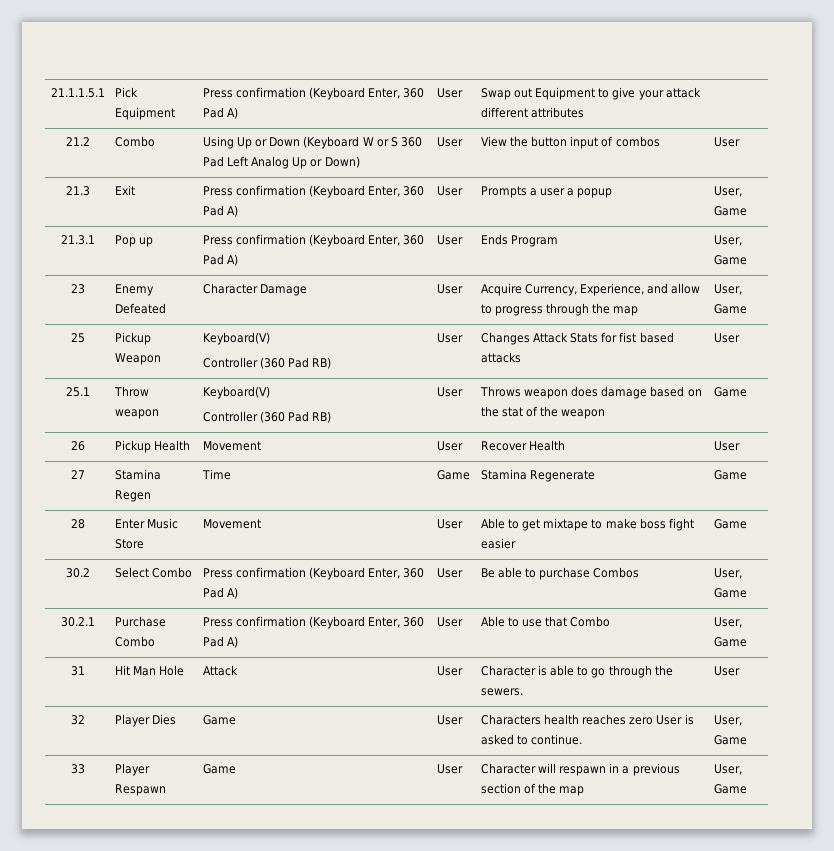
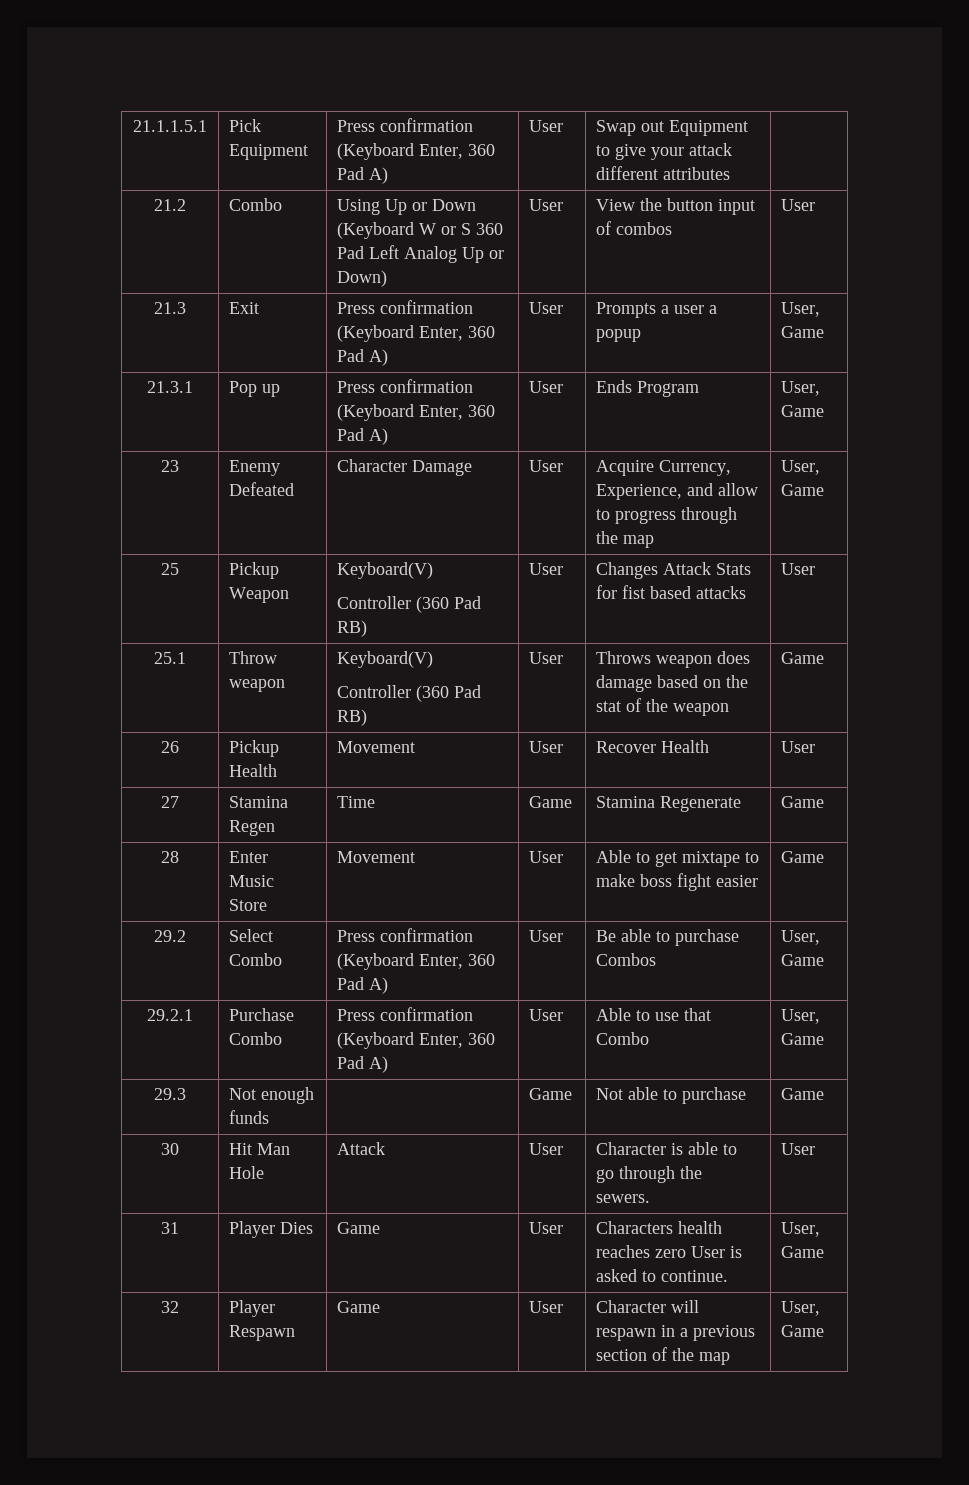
- 30.2 | Select Combo | Press confirmation (Keyboard Enter, 360 Pad A) | User | Be able to purchase Combos | User, Game
+ 29.2 | Select Combo | Press confirmation (Keyboard Enter, 360 Pad A) | User | Be able to purchase Combos | User, Game
- 30.2.1 | Purchase Combo | Press confirmation (Keyboard Enter, 360 Pad A) | User | Able to use that Combo | User, Game
+ 29.2.1 | Purchase Combo | Press confirmation (Keyboard Enter, 360 Pad A) | User | Able to use that Combo | User, Game
- 31 | Hit Man Hole | Attack | User | Character is able to go through the sewers. | User
+ 29.3 | Not enough funds | | Game | Not able to purchase | Game
+ 30 | Hit Man Hole | Attack | User | Character is able to go through the sewers. | User
- 32 | Player Dies | Game | User | Characters health reaches zero User is asked to continue. | User, Game
+ 31 | Player Dies | Game | User | Characters health reaches zero User is asked to continue. | User, Game
- 33 | Player Respawn | Game | User | Character will respawn in a previous section of the map | User, Game
+ 32 | Player Respawn | Game | User | Character will respawn in a previous section of the map | User, Game

